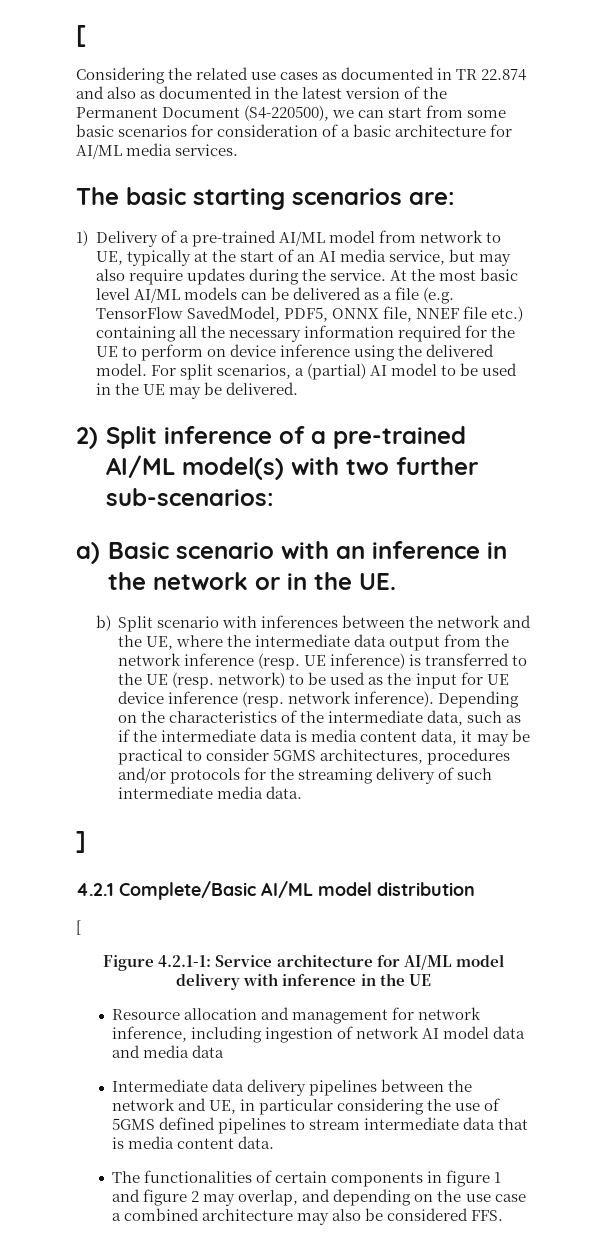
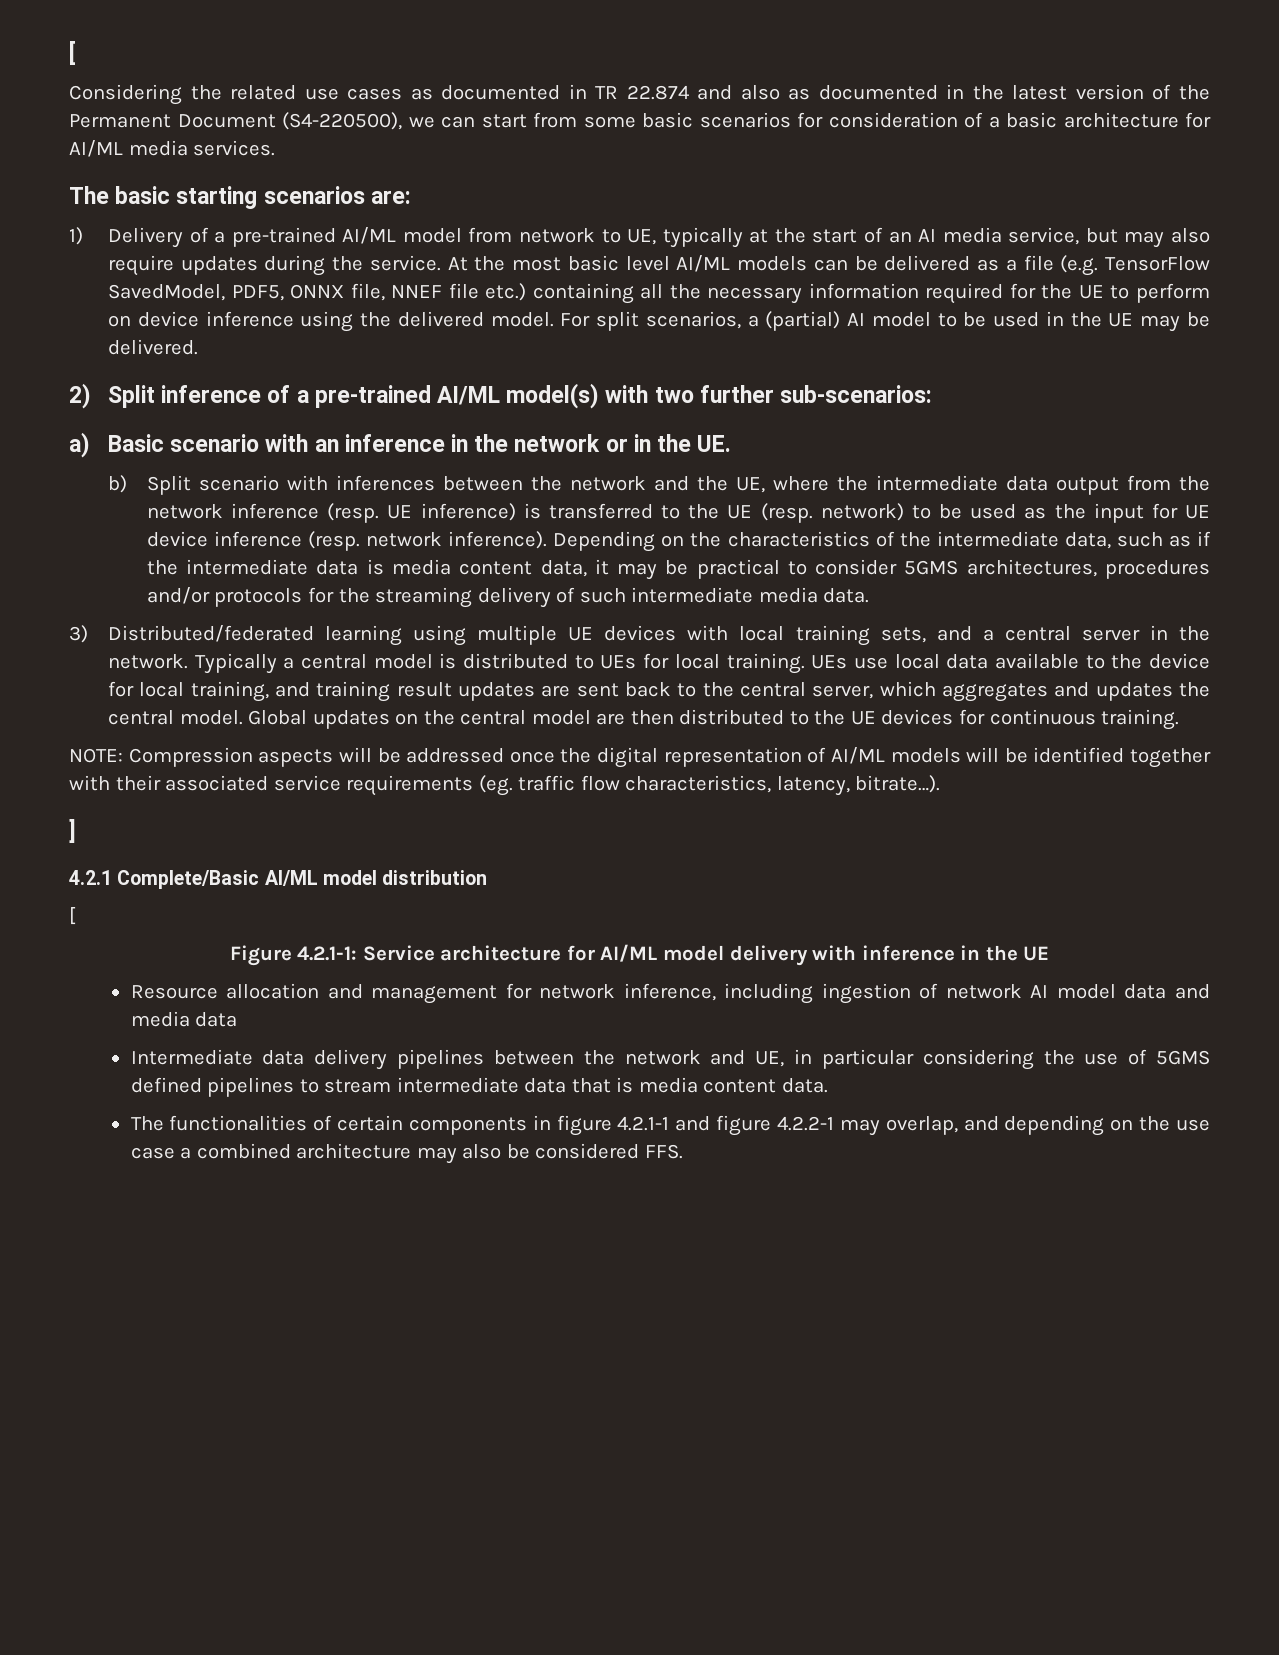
+ 3) Distributed/federated learning using multiple UE devices with local training sets, and a central server in the network. Typically a central model is distributed to UEs for local training. UEs use local data available to the device for local training, and training result updates are sent back to the central server, which aggregates and updates the central model. Global updates on the central model are then distributed to the UE devices for continuous training.
+ NOTE: Compression aspects will be addressed once the digital representation of AI/ML models will be identified together with their associated service requirements (eg. traffic flow characteristics, latency, bitrate…).
- The functionalities of certain components in figure 1 and figure 2 may overlap, and depending on the use case a combined architecture may also be considered FFS.
+ The functionalities of certain components in figure 4.2.1-1 and figure 4.2.2-1 may overlap, and depending on the use case a combined architecture may also be considered FFS.

